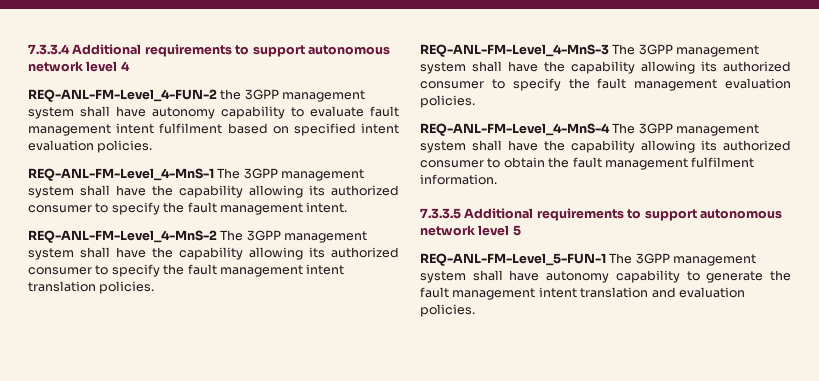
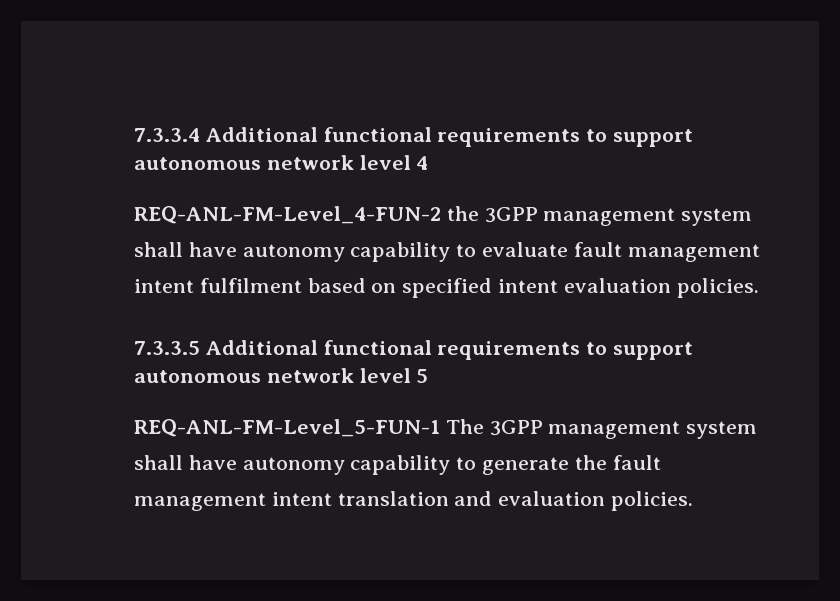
- 7.3.3.4 Additional requirements to support autonomous network level 4
+ 7.3.3.4 Additional functional requirements to support autonomous network level 4
- REQ-ANL-FM-Level_4-MnS-1 The 3GPP management system shall have the capability allowing its authorized consumer to specify the fault management intent.
- REQ-ANL-FM-Level_4-MnS-2 The 3GPP management system shall have the capability allowing its authorized consumer to specify the fault management intent translation policies.
- REQ-ANL-FM-Level_4-MnS-3 The 3GPP management system shall have the capability allowing its authorized consumer to specify the fault management evaluation policies.
- REQ-ANL-FM-Level_4-MnS-4 The 3GPP management system shall have the capability allowing its authorized consumer to obtain the fault management fulfilment information.
- 7.3.3.5 Additional requirements to support autonomous network level 5
+ 7.3.3.5 Additional functional requirements to support autonomous network level 5

